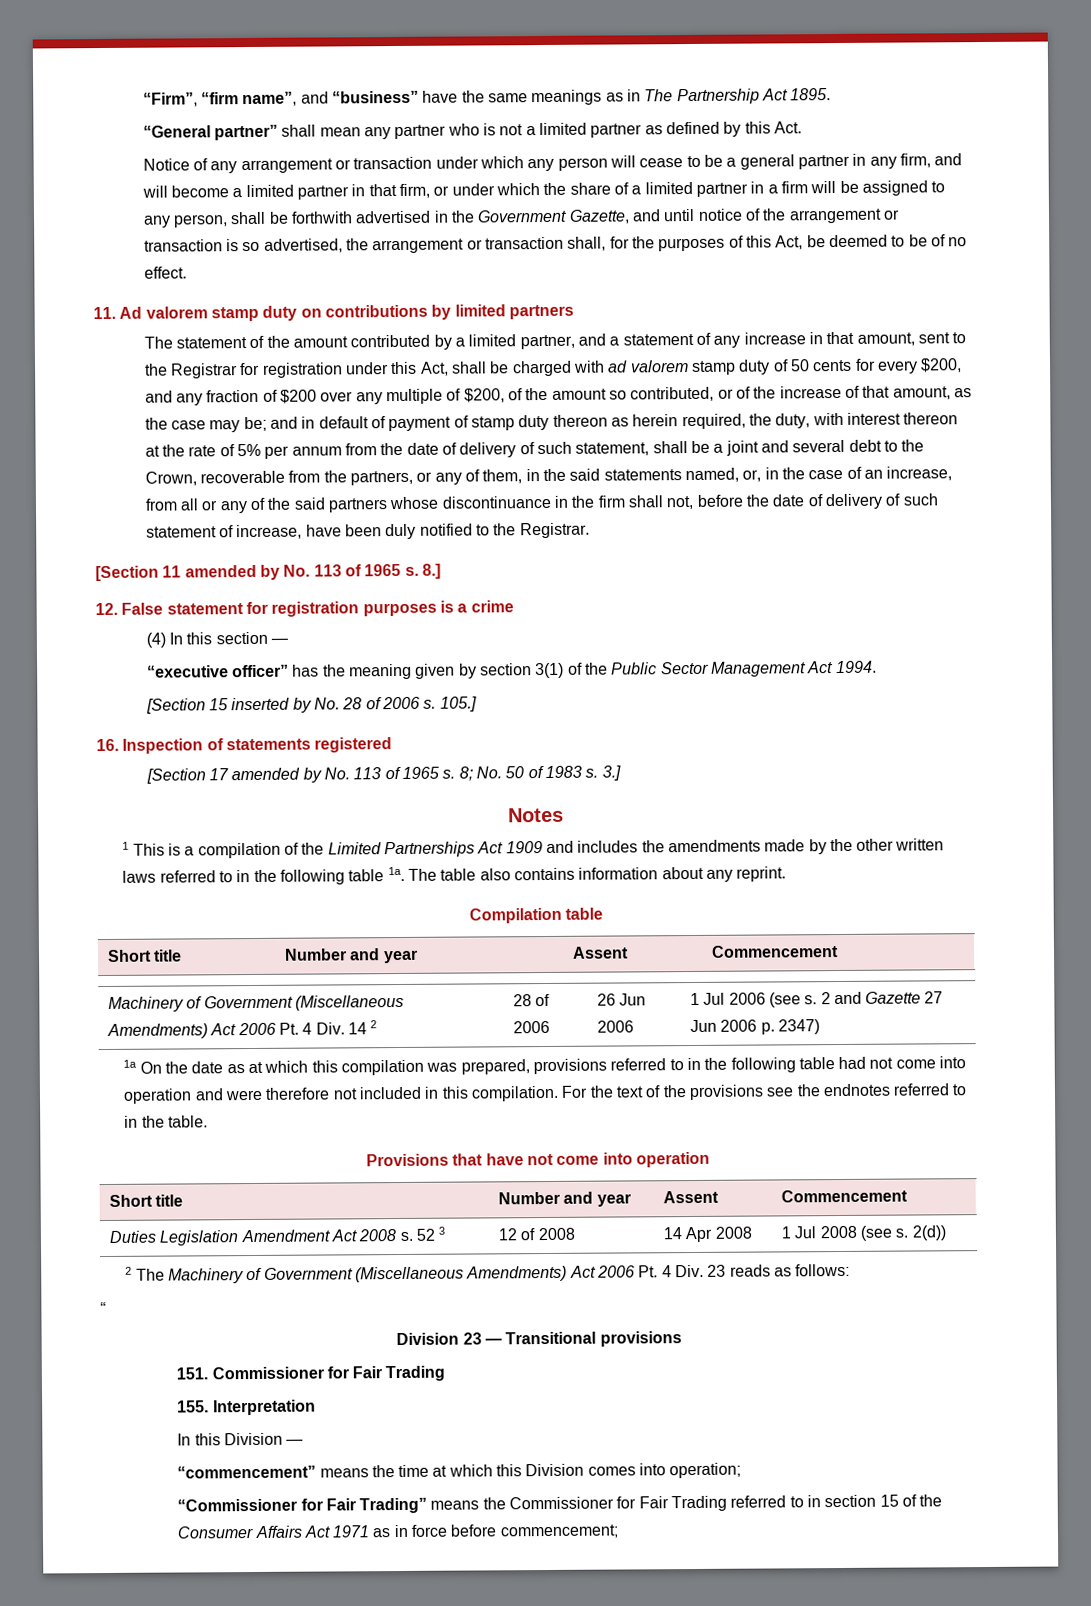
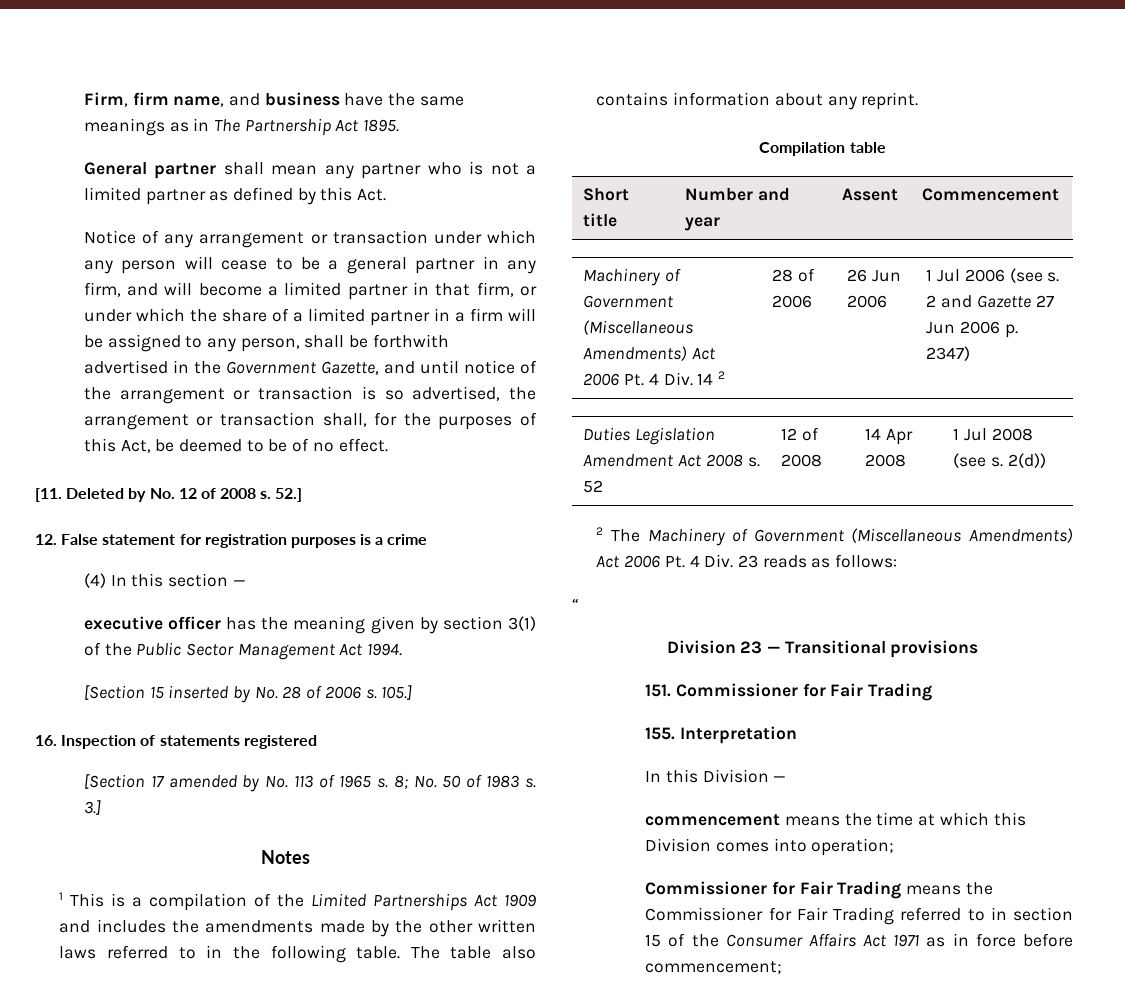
- “Firm”, “firm name”, and “business” have the same meanings as in The Partnership Act 1895.
+ Firm, firm name, and business have the same meanings as in The Partnership Act 1895.
- “General partner” shall mean any partner who is not a limited partner as defined by this Act.
+ General partner shall mean any partner who is not a limited partner as defined by this Act.
- 11. Ad valorem stamp duty on contributions by limited partners
- The statement of the amount contributed by a limited partner, and a statement of any increase in that amount, sent to the Registrar for registration under this Act, shall be charged with ad valorem stamp duty of 50 cents for every $200, and any fraction of $200 over any multiple of $200, of the amount so contributed, or of the increase of that amount, as the case may be; and in default of payment of stamp duty thereon as herein required, the duty, with interest thereon at the rate of 5% per annum from the date of delivery of such statement, shall be a joint and several debt to the Crown, recoverable from the partners, or any of them, in the said statements named, or, in the case of an increase, from all or any of the said partners whose discontinuance in the firm shall not, before the date of delivery of such statement of increase, have been duly notified to the Registrar.
- [Section 11 amended by No. 113 of 1965 s. 8.]
+ [11. Deleted by No. 12 of 2008 s. 52.]
- “executive officer” has the meaning given by section 3(1) of the Public Sector Management Act 1994.
+ executive officer has the meaning given by section 3(1) of the Public Sector Management Act 1994.
- 1 This is a compilation of the Limited Partnerships Act 1909 and includes the amendments made by the other written laws referred to in the following table 1a.
+ 1 This is a compilation of the Limited Partnerships Act 1909 and includes the amendments made by the other written laws referred to in the following table.
- 1a On the date as at which this compilation was prepared, provisions referred to in the following table had not come into operation and were therefore not included in this compilation. For the text of the provisions see the endnotes referred to in the table.
- Provisions that have not come into operation
- Short title | Number and year | Assent | Commencement
- Duties Legislation Amendment Act 2008 s. 52 3 | 12 of 2008 | 14 Apr 2008 | 1 Jul 2008 (see s. 2(d))
+ Duties Legislation Amendment Act 2008 s. 52 | 12 of 2008 | 14 Apr 2008 | 1 Jul 2008 (see s. 2(d))
- “commencement” means the time at which this Division comes into operation;
+ commencement means the time at which this Division comes into operation;
- “Commissioner for Fair Trading” means the Commissioner for Fair Trading referred to in section 15 of the Consumer Affairs Act 1971 as in force before commencement;
+ Commissioner for Fair Trading means the Commissioner for Fair Trading referred to in section 15 of the Consumer Affairs Act 1971 as in force before commencement;

